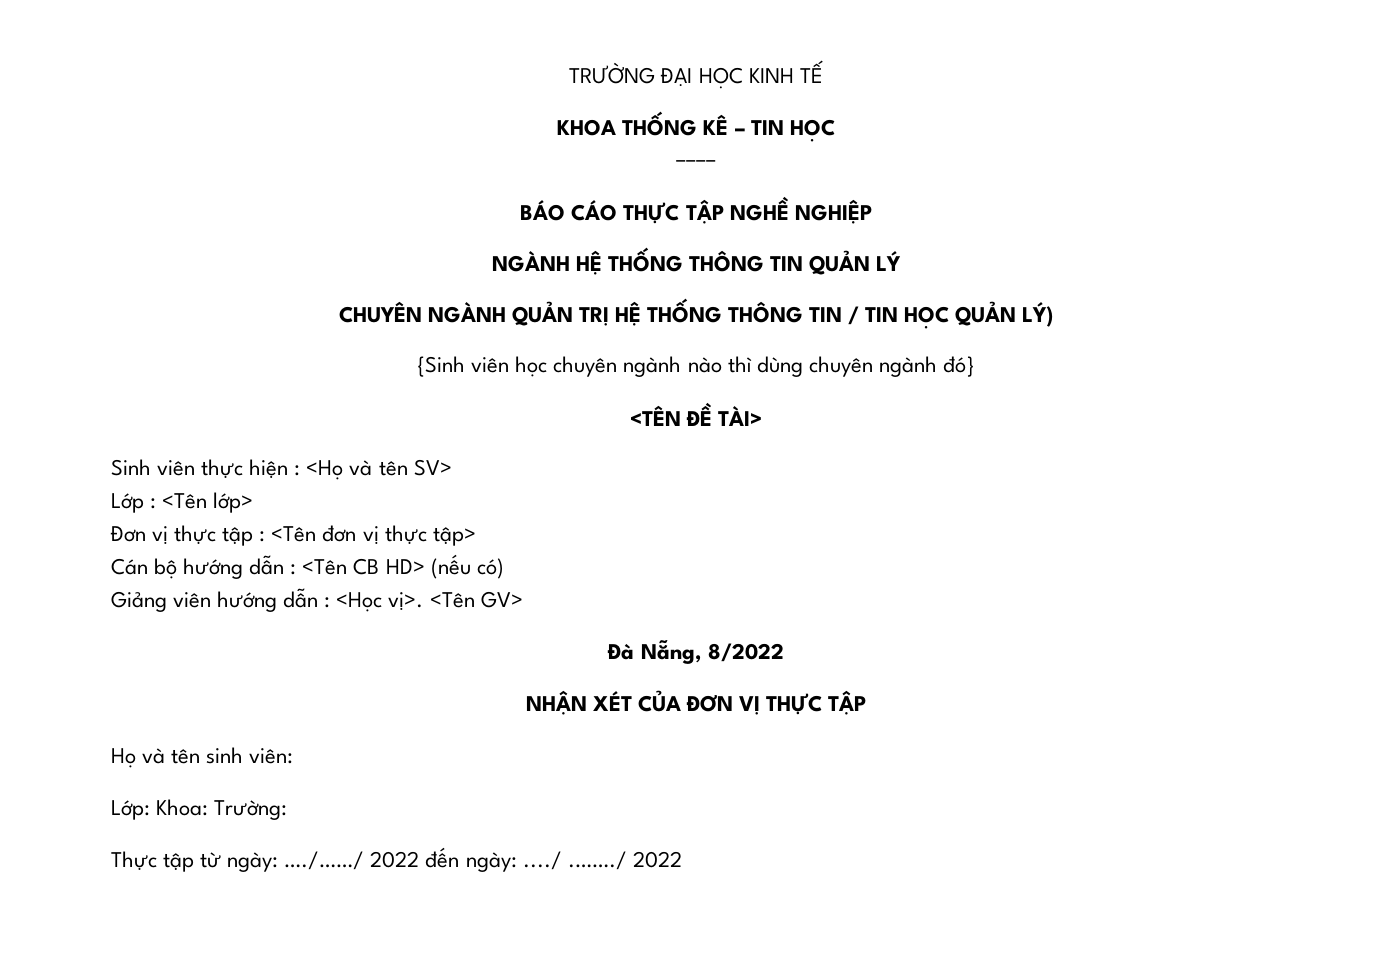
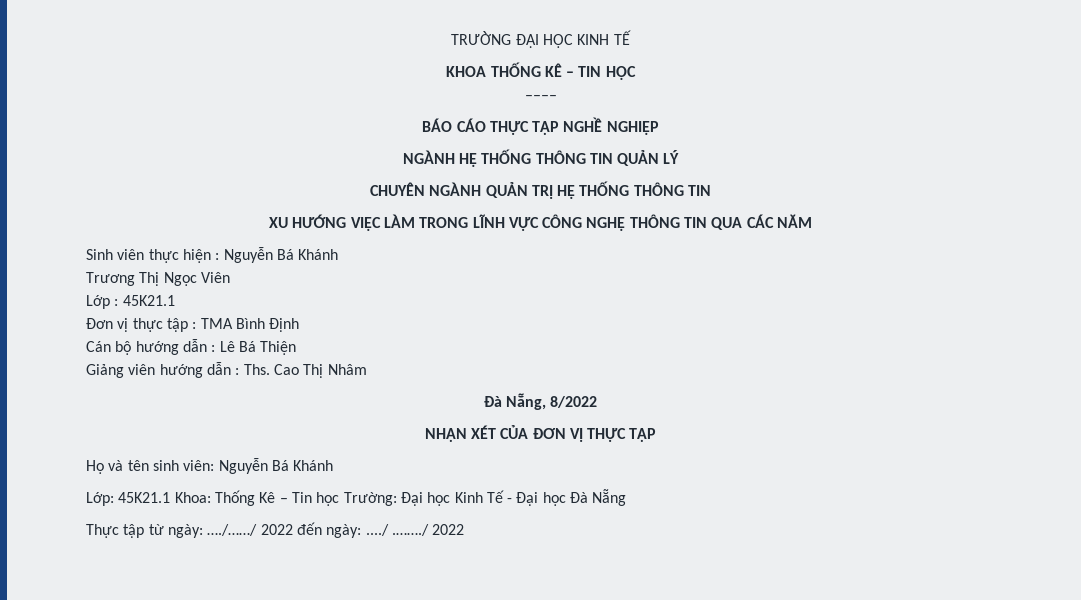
- CHUYÊN NGÀNH QUẢN TRỊ HỆ THỐNG THÔNG TIN / TIN HỌC QUẢN LÝ)
- {Sinh viên học chuyên ngành nào thì dùng chuyên ngành đó}
- <TÊN ĐỀ TÀI>
+ CHUYÊN NGÀNH QUẢN TRỊ HỆ THỐNG THÔNG TIN
+ XU HƯỚNG VIỆC LÀM TRONG LĨNH VỰC CÔNG NGHỆ THÔNG TIN QUA CÁC NĂM
- Sinh viên thực hiện : <Họ và tên SV>
+ Sinh viên thực hiện : Nguyễn Bá Khánh
+ Trương Thị Ngọc Viên
- Lớp : <Tên lớp>
+ Lớp : 45K21.1
- Đơn vị thực tập : <Tên đơn vị thực tập>
+ Đơn vị thực tập : TMA Bình Định
- Cán bộ hướng dẫn : <Tên CB HD> (nếu có)
+ Cán bộ hướng dẫn : Lê Bá Thiện
- Giảng viên hướng dẫn : <Học vị>. <Tên GV>
+ Giảng viên hướng dẫn : Ths. Cao Thị Nhâm
- Họ và tên sinh viên:
- Lớp: Khoa: Trường:
+ Họ và tên sinh viên: Nguyễn Bá Khánh
+ Lớp: 45K21.1 Khoa: Thống Kê – Tin học Trường: Đại học Kinh Tế - Đại học Đà Nẵng

